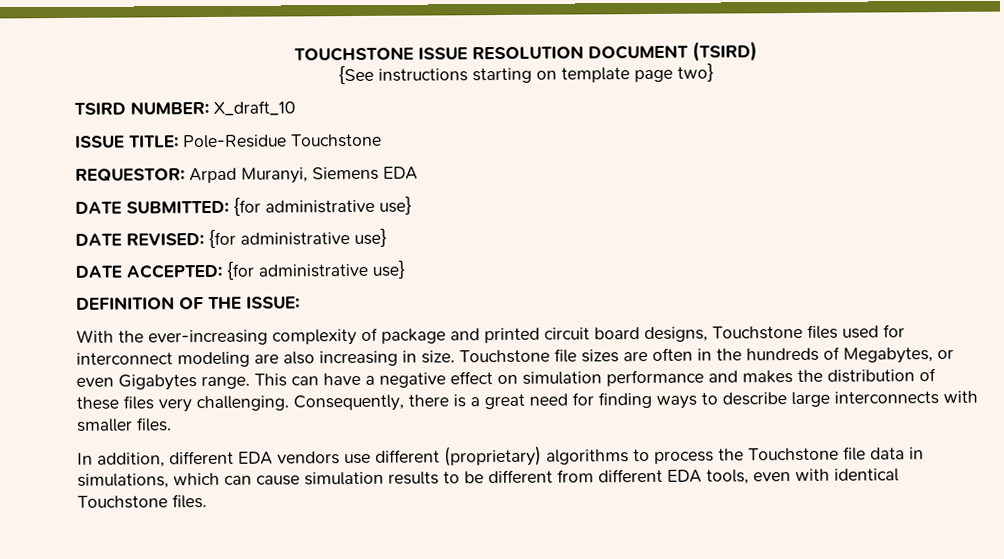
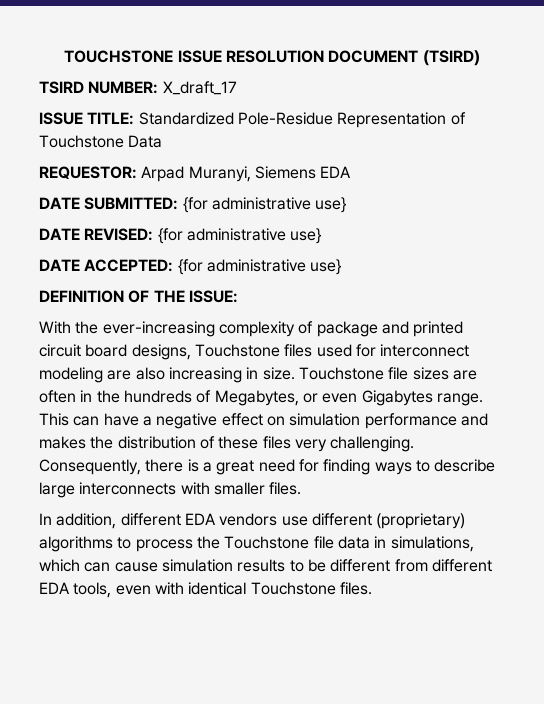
- {See instructions starting on template page two}
- TSIRD NUMBER: X_draft_10
+ TSIRD NUMBER: X_draft_17
- ISSUE TITLE: Pole-Residue Touchstone
+ ISSUE TITLE: Standardized Pole-Residue Representation of Touchstone Data

